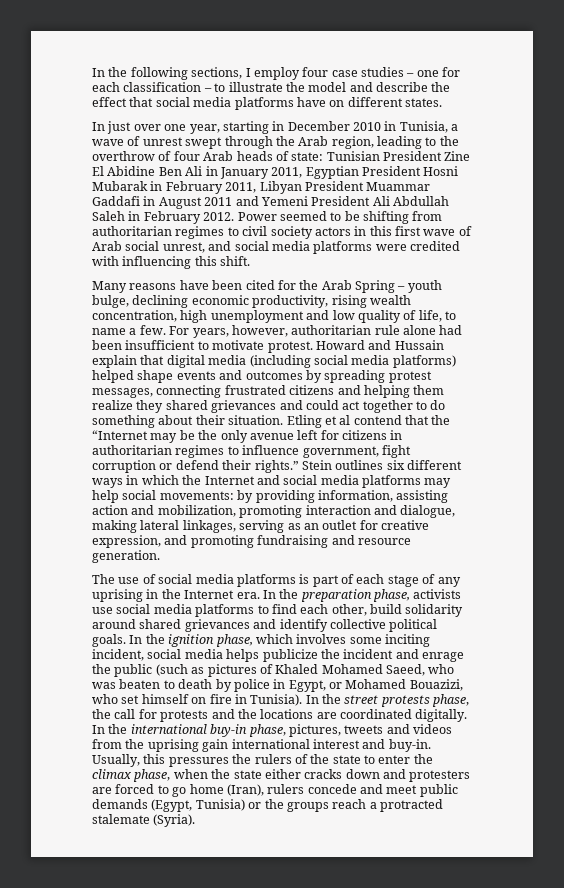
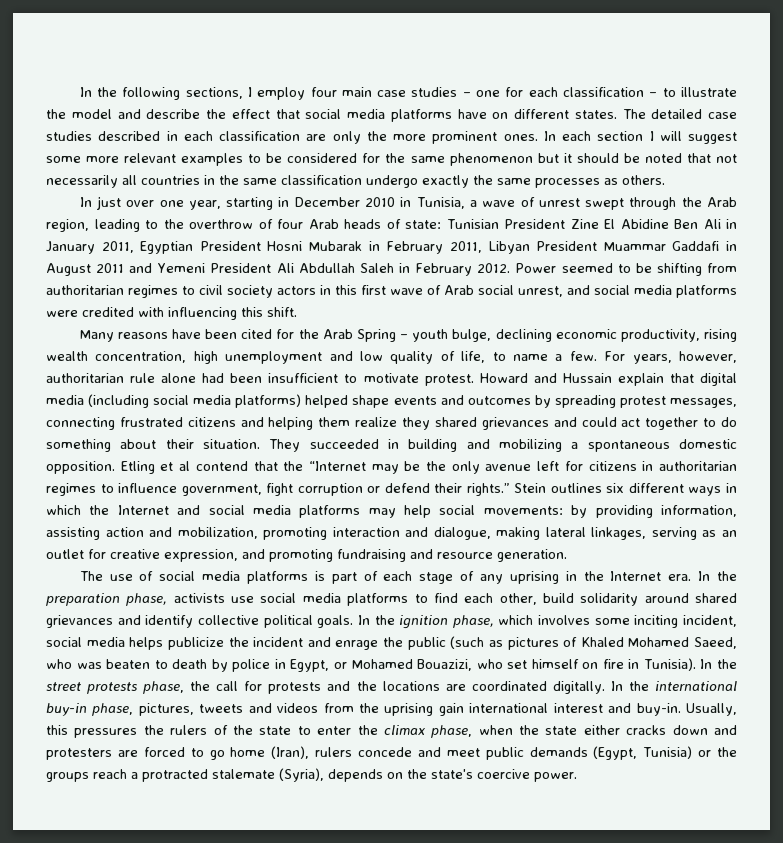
- In the following sections, I employ four case studies – one for each classification – to illustrate the model and describe the effect that social media platforms have on different states.
+ In the following sections, I employ four main case studies – one for each classification – to illustrate the model and describe the effect that social media platforms have on different states. The detailed case studies described in each classification are only the more prominent ones. In each section I will suggest some more relevant examples to be considered for the same phenomenon but it should be noted that not necessarily all countries in the same classification undergo exactly the same processes as others.
+ They succeeded in building and mobilizing a spontaneous domestic opposition.
- Usually, this pressures the rulers of the state to enter the climax phase, when the state either cracks down and protesters are forced to go home (Iran), rulers concede and meet public demands (Egypt, Tunisia) or the groups reach a protracted stalemate (Syria).
+ Usually, this pressures the rulers of the state to enter the climax phase, when the state either cracks down and protesters are forced to go home (Iran), rulers concede and meet public demands (Egypt, Tunisia) or the groups reach a protracted stalemate (Syria), depends on the state's coercive power.

